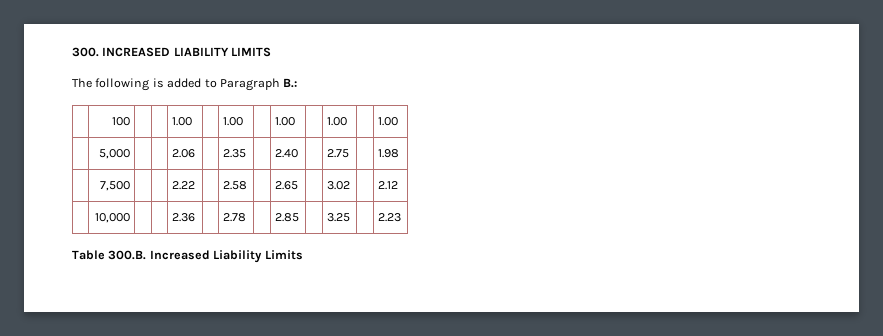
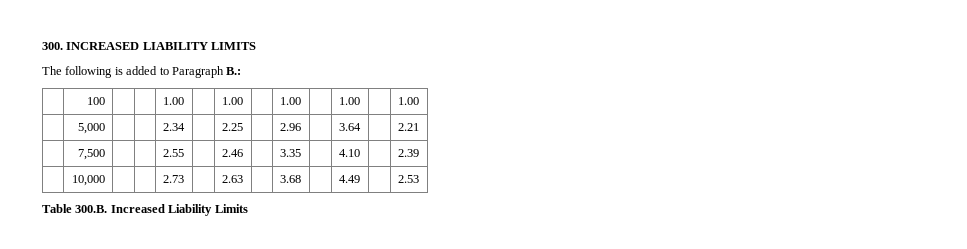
- | 5,000 | | | 2.06 | | 2.35 | | 2.40 | | 2.75 | | 1.98
- | 7,500 | | | 2.22 | | 2.58 | | 2.65 | | 3.02 | | 2.12
- | 10,000 | | | 2.36 | | 2.78 | | 2.85 | | 3.25 | | 2.23
+ | 5,000 | | | 2.34 | | 2.25 | | 2.96 | | 3.64 | | 2.21
+ | 7,500 | | | 2.55 | | 2.46 | | 3.35 | | 4.10 | | 2.39
+ | 10,000 | | | 2.73 | | 2.63 | | 3.68 | | 4.49 | | 2.53

